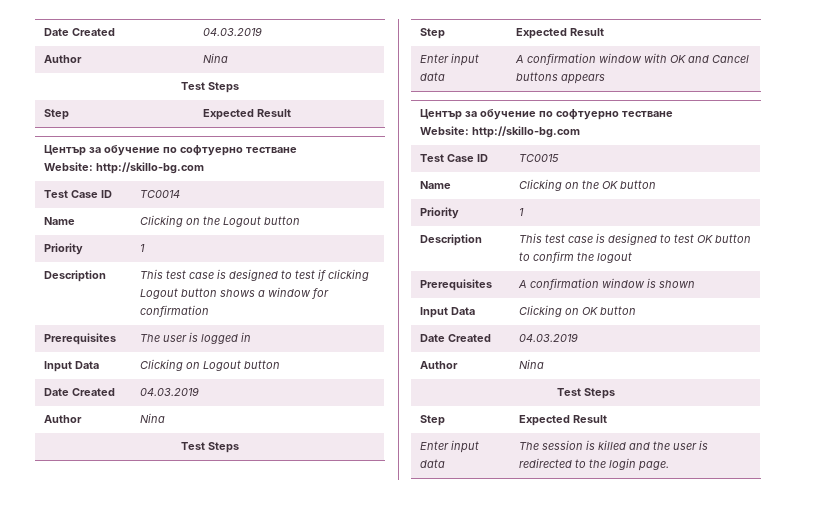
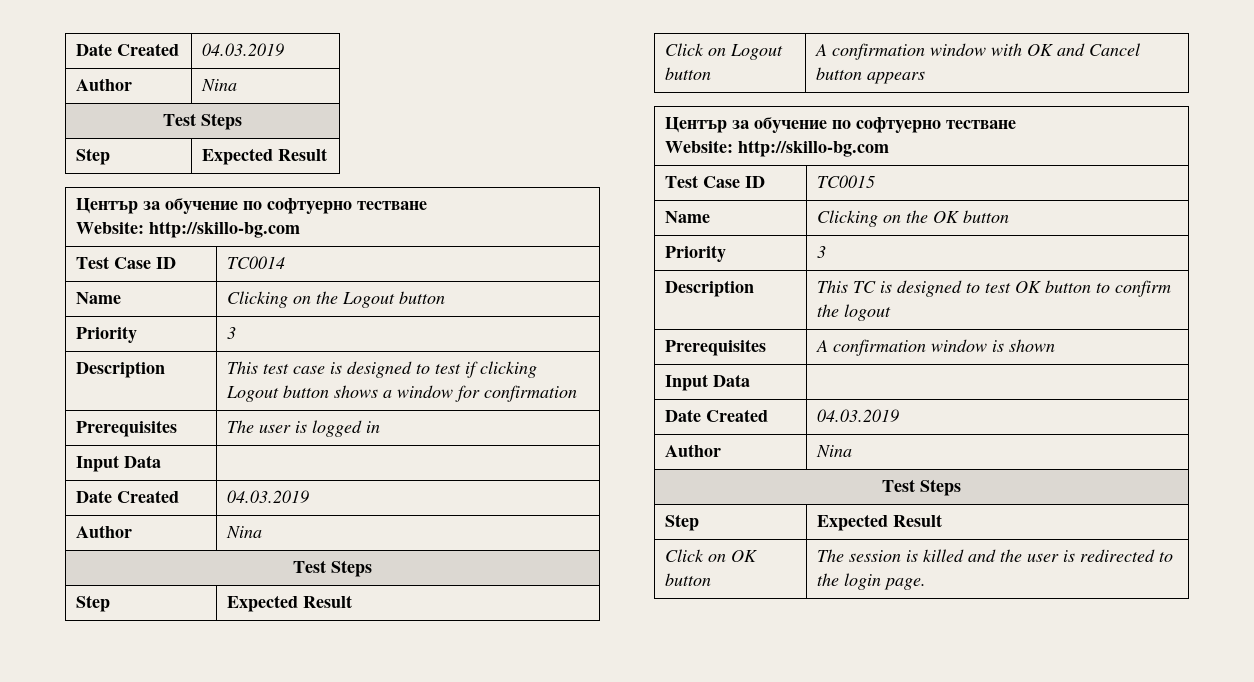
  Name | Clicking on the Logout button
- Priority | 1
+ Priority | 3
  Prerequisites | The user is logged in
- Input Data | Clicking on Logout button
+ Input Data |
- Enter input data | A confirmation window with OK and Cancel buttons appears
+ Click on Logout button | A confirmation window with OK and Cancel button appears
  Name | Clicking on the OK button
- Priority | 1
- Description | This test case is designed to test OK button to confirm the logout
+ Priority | 3
+ Description | This TC is designed to test OK button to confirm the logout
  Prerequisites | A confirmation window is shown
- Input Data | Clicking on OK button
+ Input Data |
- Enter input data | The session is killed and the user is redirected to the login page.
+ Click on OK button | The session is killed and the user is redirected to the login page.

